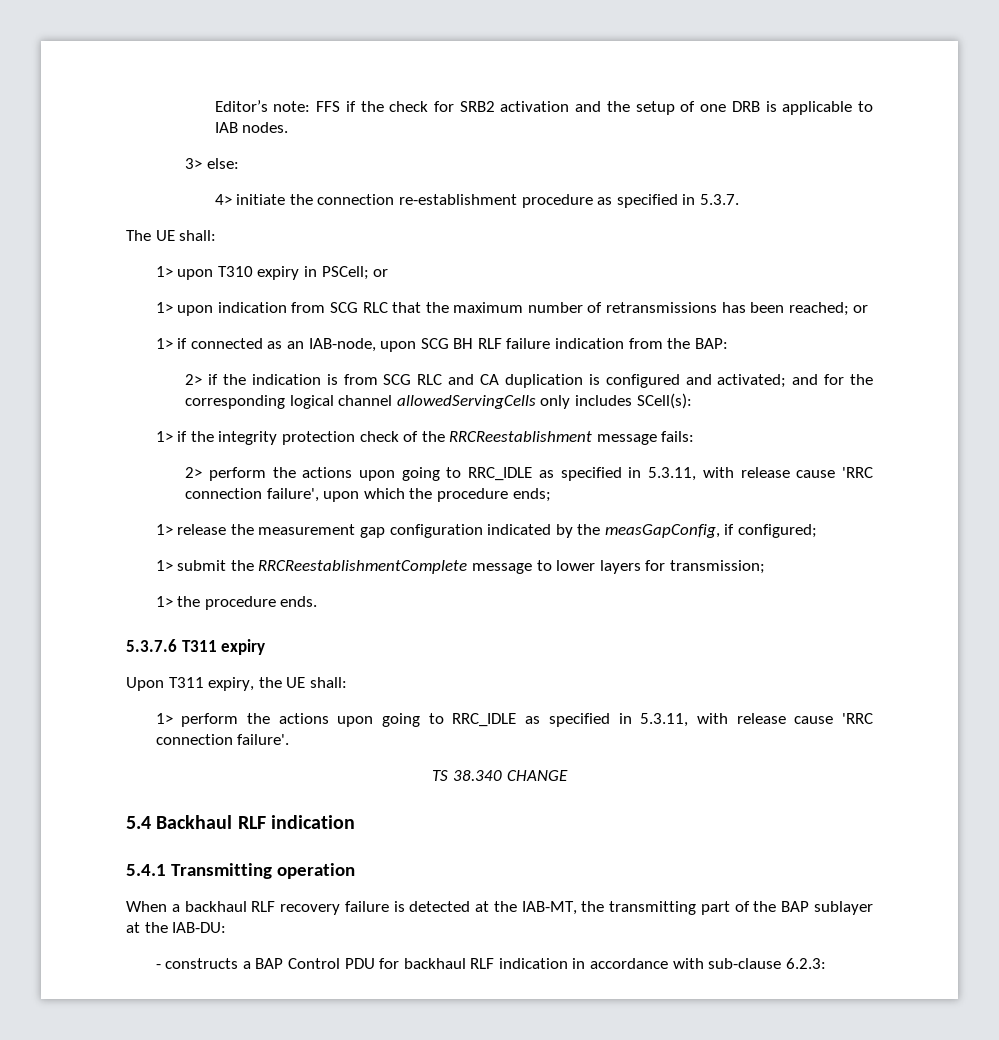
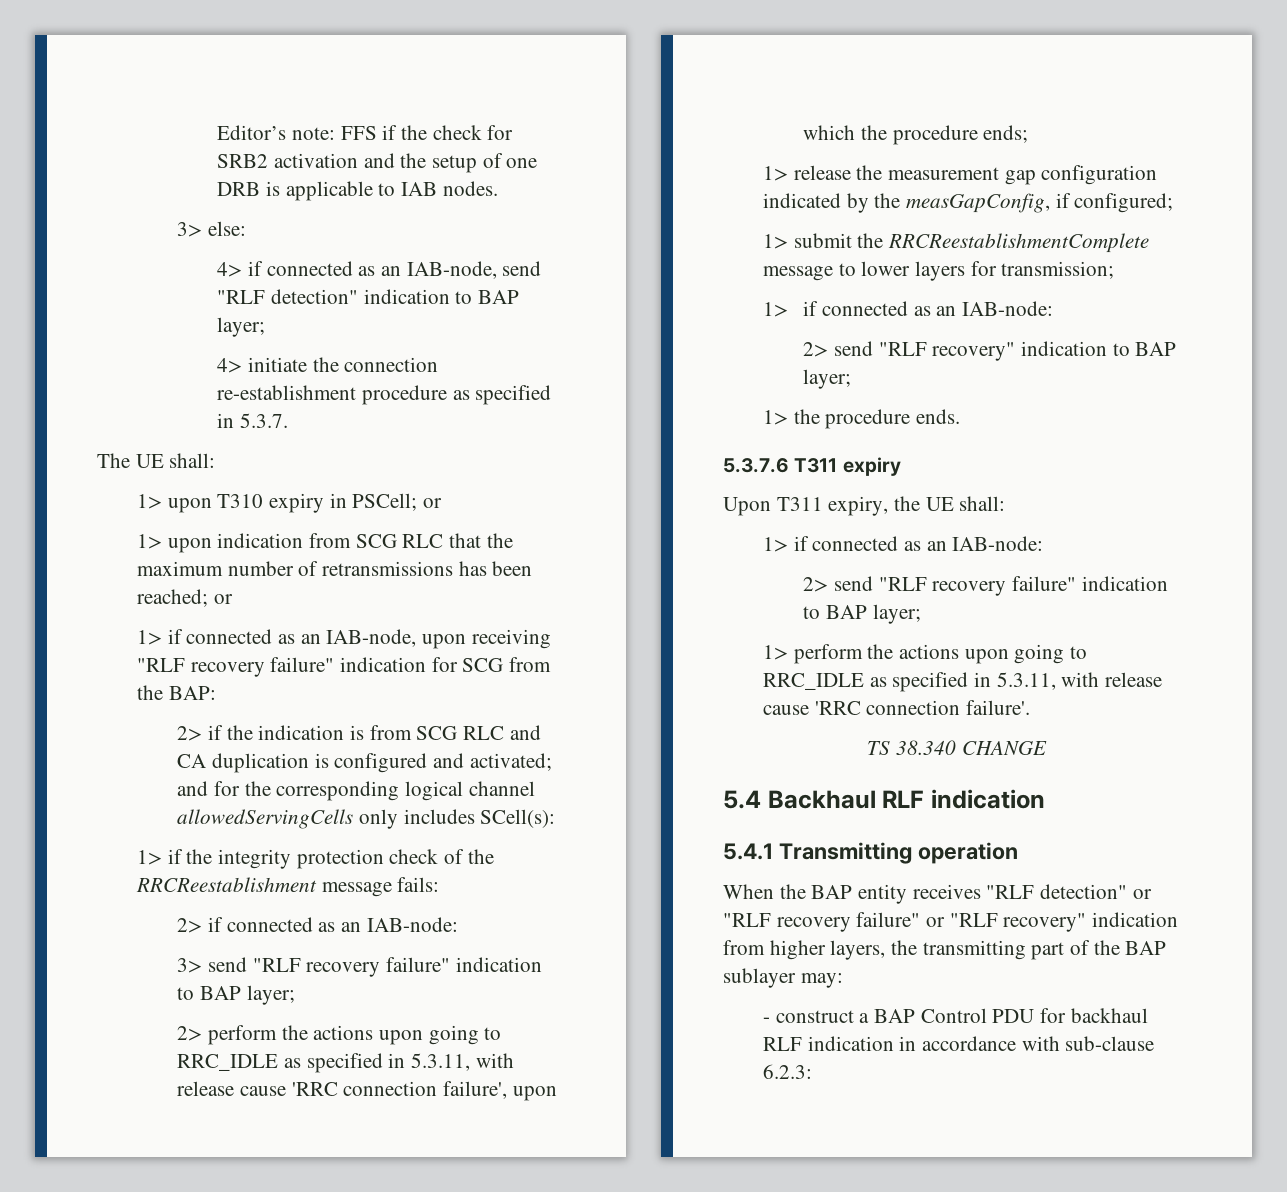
+ 4> if connected as an IAB-node, send "RLF detection" indication to BAP layer;
- 1> if connected as an IAB-node, upon SCG BH RLF failure indication from the BAP:
+ 1> if connected as an IAB-node, upon receiving "RLF recovery failure" indication for SCG from the BAP:
+ 2> if connected as an IAB-node:
+ 3> send "RLF recovery failure" indication to BAP layer;
  1> submit the RRCReestablishmentComplete message to lower layers for transmission;
+ 1> if connected as an IAB-node:
+ 2> send "RLF recovery" indication to BAP layer;
  Upon T311 expiry, the UE shall:
+ 1> if connected as an IAB-node:
+ 2> send "RLF recovery failure" indication to BAP layer;
- When a backhaul RLF recovery failure is detected at the IAB-MT, the transmitting part of the BAP sublayer at the IAB-DU:
+ When the BAP entity receives "RLF detection" or "RLF recovery failure" or "RLF recovery" indication from higher layers, the transmitting part of the BAP sublayer may:
- - constructs a BAP Control PDU for backhaul RLF indication in accordance with sub-clause 6.2.3:
+ - construct a BAP Control PDU for backhaul RLF indication in accordance with sub-clause 6.2.3:

